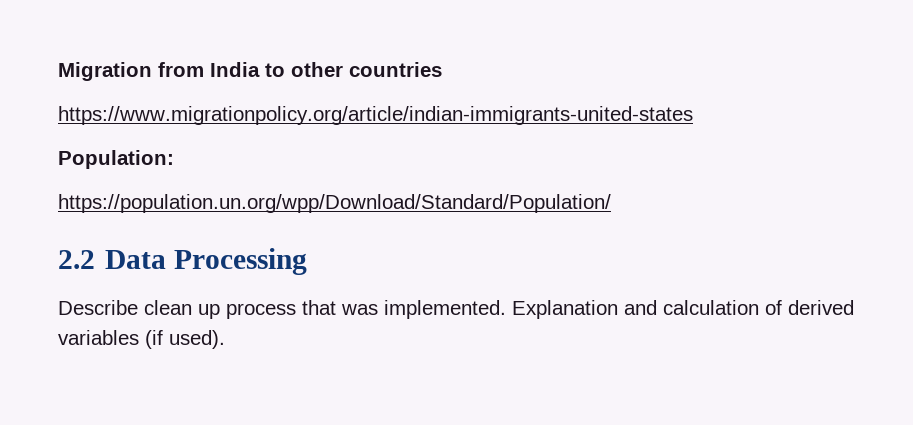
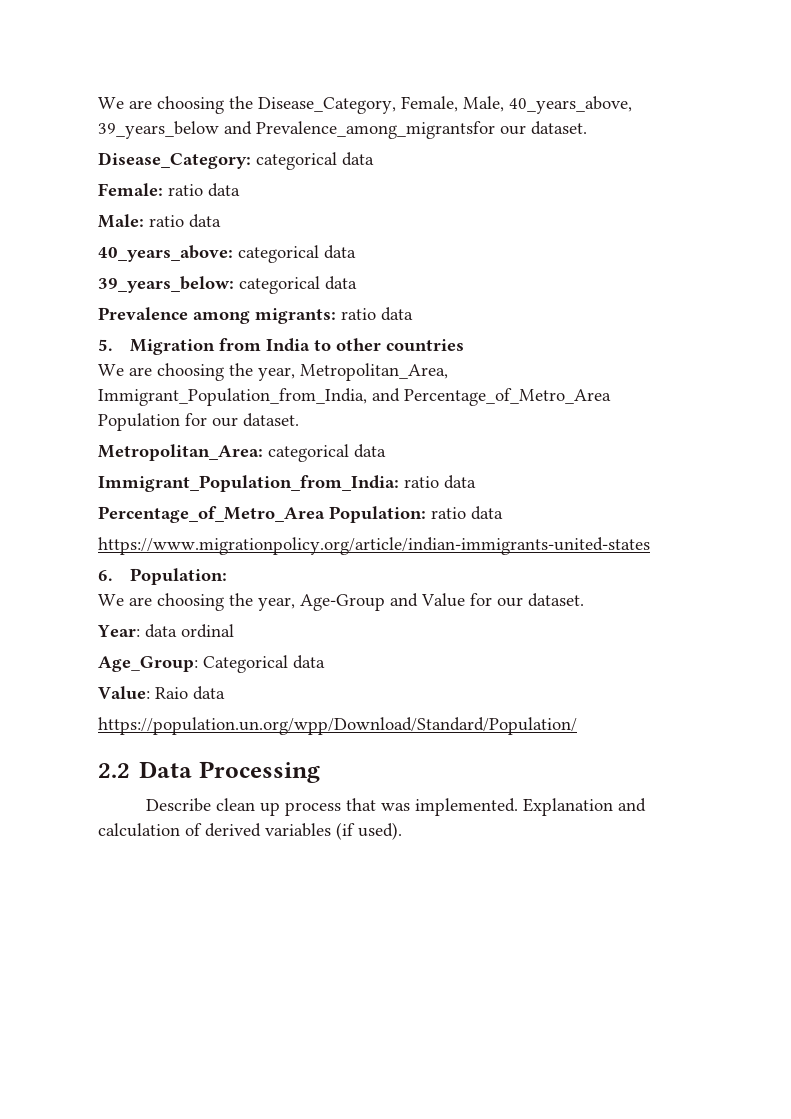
- Migration from India to other countries
+ We are choosing the Disease_Category, Female, Male, 40_years_above, 39_years_below and Prevalence_among_migrantsfor our dataset.
+ Disease_Category: categorical data
+ Female: ratio data
+ Male: ratio data
+ 40_years_above: categorical data
+ 39_years_below: categorical data
+ Prevalence among migrants: ratio data
+ 5. Migration from India to other countries
+ We are choosing the year, Metropolitan_Area, Immigrant_Population_from_India, and Percentage_of_Metro_Area Population for our dataset.
+ Metropolitan_Area: categorical data
+ Immigrant_Population_from_India: ratio data
+ Percentage_of_Metro_Area Population: ratio data
- Population:
+ 6. Population:
+ We are choosing the year, Age-Group and Value for our dataset.
+ Year: data ordinal
+ Age_Group: Categorical data
+ Value: Raio data

